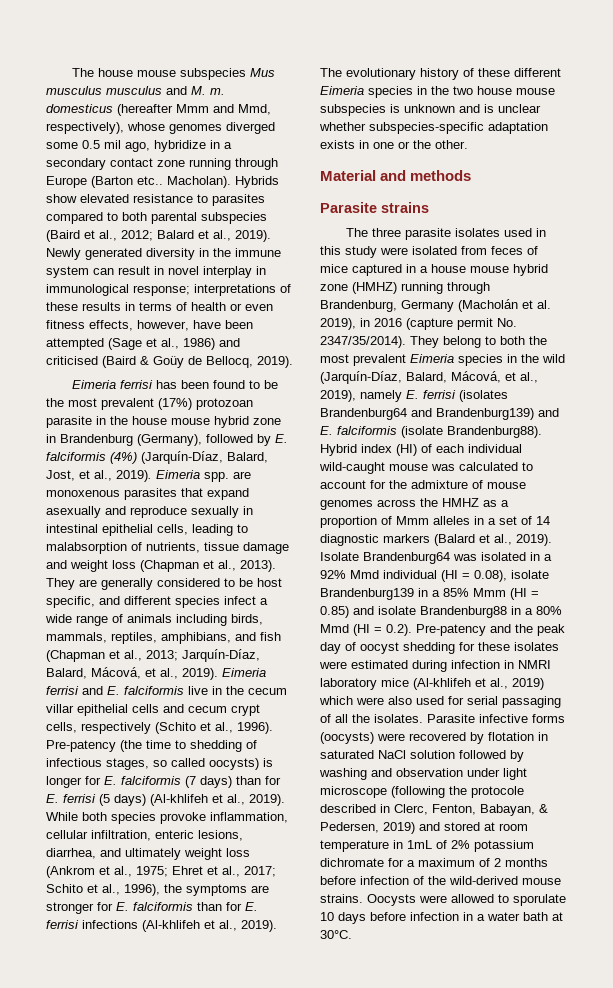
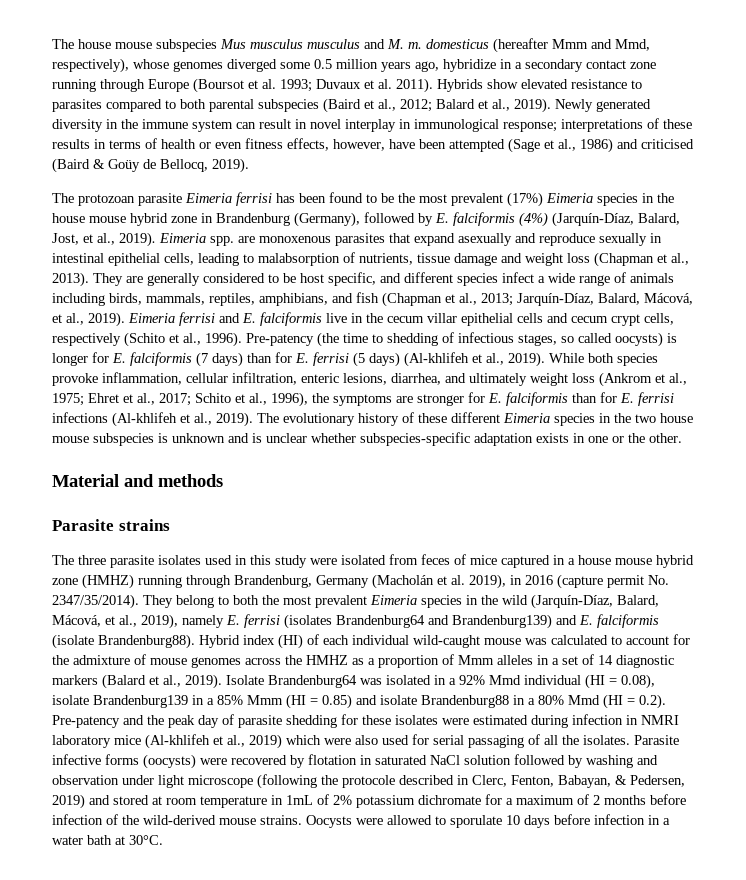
- The house mouse subspecies Mus musculus musculus and M. m. domesticus (hereafter Mmm and Mmd, respectively), whose genomes diverged some 0.5 mil ago, hybridize in a secondary contact zone running through Europe (Barton etc.. Macholan).
+ The house mouse subspecies Mus musculus musculus and M. m. domesticus (hereafter Mmm and Mmd, respectively), whose genomes diverged some 0.5 million years ago, hybridize in a secondary contact zone running through Europe (Boursot et al. 1993; Duvaux et al. 2011).
- Eimeria ferrisi has been found to be the most prevalent (17%) protozoan parasite in the house mouse hybrid zone in Brandenburg (Germany), followed by E. falciformis (4%) (Jarquín-Díaz, Balard, Jost, et al., 2019).
+ The protozoan parasite Eimeria ferrisi has been found to be the most prevalent (17%) Eimeria species in the house mouse hybrid zone in Brandenburg (Germany), followed by E. falciformis (4%) (Jarquín-Díaz, Balard, Jost, et al., 2019).
- Isolate Brandenburg64 was isolated in a 92% Mmd individual (HI = 0.08), isolate Brandenburg139 in a 85% Mmm (HI = 0.85) and isolate Brandenburg88 in a 80% Mmd (HI = 0.2). Pre-patency and the peak day of oocyst shedding for these isolates were estimated during infection in NMRI laboratory mice (Al-khlifeh et al., 2019) which were also used for serial passaging of all the isolates.
+ Isolate Brandenburg64 was isolated in a 92% Mmd individual (HI = 0.08), isolate Brandenburg139 in a 85% Mmm (HI = 0.85) and isolate Brandenburg88 in a 80% Mmd (HI = 0.2). Pre-patency and the peak day of parasite shedding for these isolates were estimated during infection in NMRI laboratory mice (Al-khlifeh et al., 2019) which were also used for serial passaging of all the isolates.

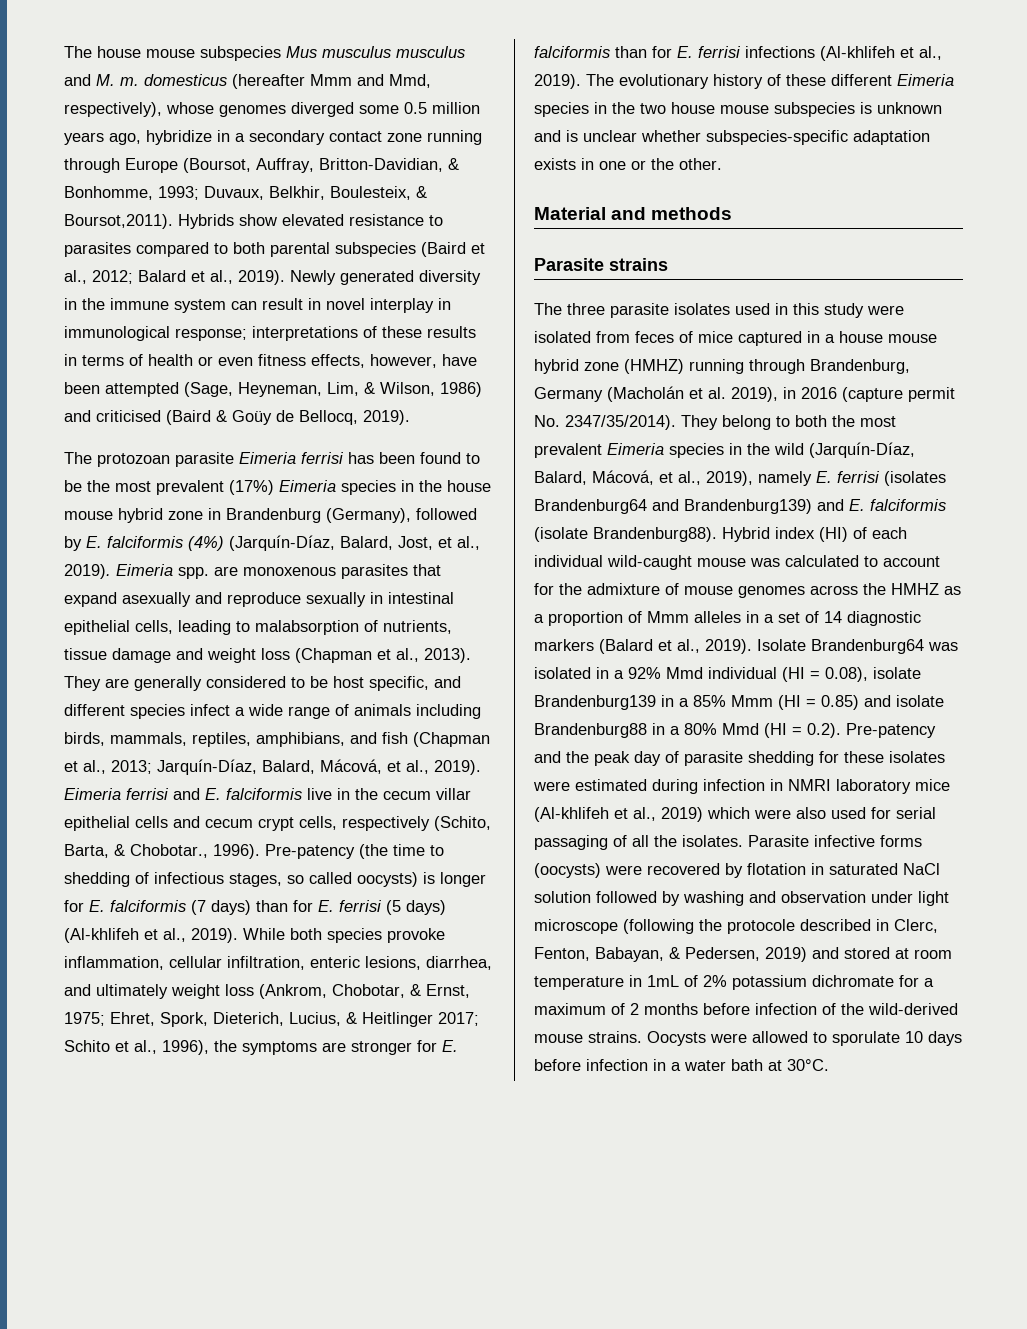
- The house mouse subspecies Mus musculus musculus and M. m. domesticus (hereafter Mmm and Mmd, respectively), whose genomes diverged some 0.5 million years ago, hybridize in a secondary contact zone running through Europe (Boursot et al. 1993; Duvaux et al. 2011).
+ The house mouse subspecies Mus musculus musculus and M. m. domesticus (hereafter Mmm and Mmd, respectively), whose genomes diverged some 0.5 million years ago, hybridize in a secondary contact zone running through Europe (Boursot, Auffray, Britton‐Davidian, & Bonhomme, 1993; Duvaux, Belkhir, Boulesteix, & Boursot,2011).
- Newly generated diversity in the immune system can result in novel interplay in immunological response; interpretations of these results in terms of health or even fitness effects, however, have been attempted (Sage et al., 1986) and criticised (Baird & Goüy de Bellocq, 2019).
+ Newly generated diversity in the immune system can result in novel interplay in immunological response; interpretations of these results in terms of health or even fitness effects, however, have been attempted (Sage, Heyneman, Lim, & Wilson, 1986) and criticised (Baird & Goüy de Bellocq, 2019).
- Eimeria ferrisi and E. falciformis live in the cecum villar epithelial cells and cecum crypt cells, respectively (Schito et al., 1996).
+ Eimeria ferrisi and E. falciformis live in the cecum villar epithelial cells and cecum crypt cells, respectively (Schito, Barta, & Chobotar., 1996).
- While both species provoke inflammation, cellular infiltration, enteric lesions, diarrhea, and ultimately weight loss (Ankrom et al., 1975; Ehret et al., 2017; Schito et al., 1996), the symptoms are stronger for E. falciformis than for E. ferrisi infections (Al-khlifeh et al., 2019).
+ While both species provoke inflammation, cellular infiltration, enteric lesions, diarrhea, and ultimately weight loss (Ankrom, Chobotar, & Ernst, 1975; Ehret, Spork, Dieterich, Lucius, & Heitlinger 2017; Schito et al., 1996), the symptoms are stronger for E. falciformis than for E. ferrisi infections (Al-khlifeh et al., 2019).

